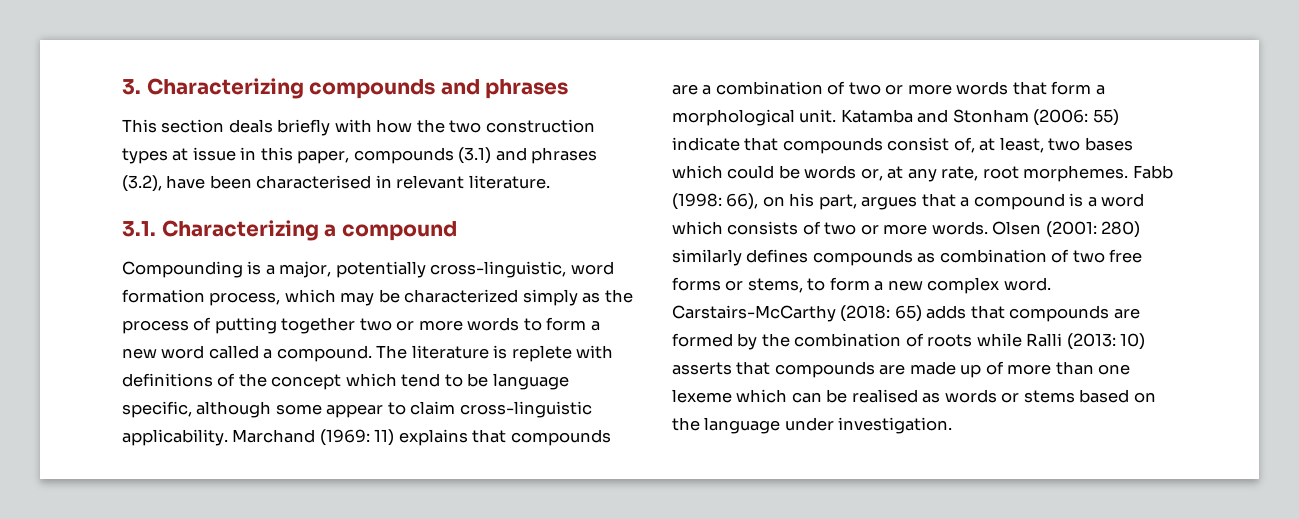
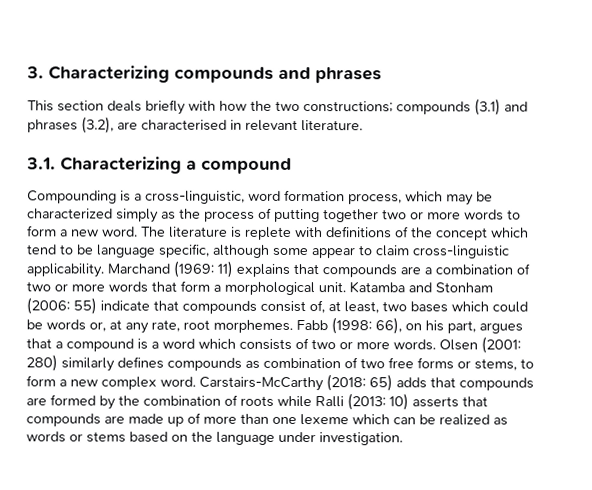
- This section deals briefly with how the two construction types at issue in this paper, compounds (3.1) and phrases (3.2), have been characterised in relevant literature.
+ This section deals briefly with how the two constructions; compounds (3.1) and phrases (3.2), are characterised in relevant literature.
- Compounding is a major, potentially cross-linguistic, word formation process, which may be characterized simply as the process of putting together two or more words to form a new word called a compound.
+ Compounding is a cross-linguistic, word formation process, which may be characterized simply as the process of putting together two or more words to form a new word.
- Carstairs-McCarthy (2018: 65) adds that compounds are formed by the combination of roots while Ralli (2013: 10) asserts that compounds are made up of more than one lexeme which can be realised as words or stems based on the language under investigation.
+ Carstairs-McCarthy (2018: 65) adds that compounds are formed by the combination of roots while Ralli (2013: 10) asserts that compounds are made up of more than one lexeme which can be realized as words or stems based on the language under investigation.

